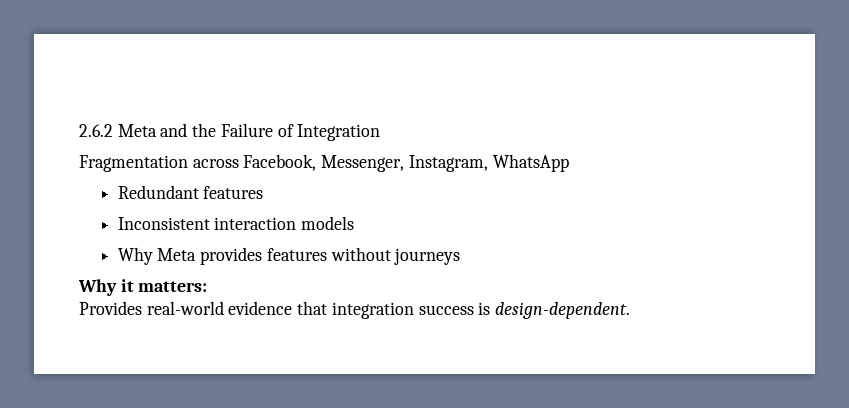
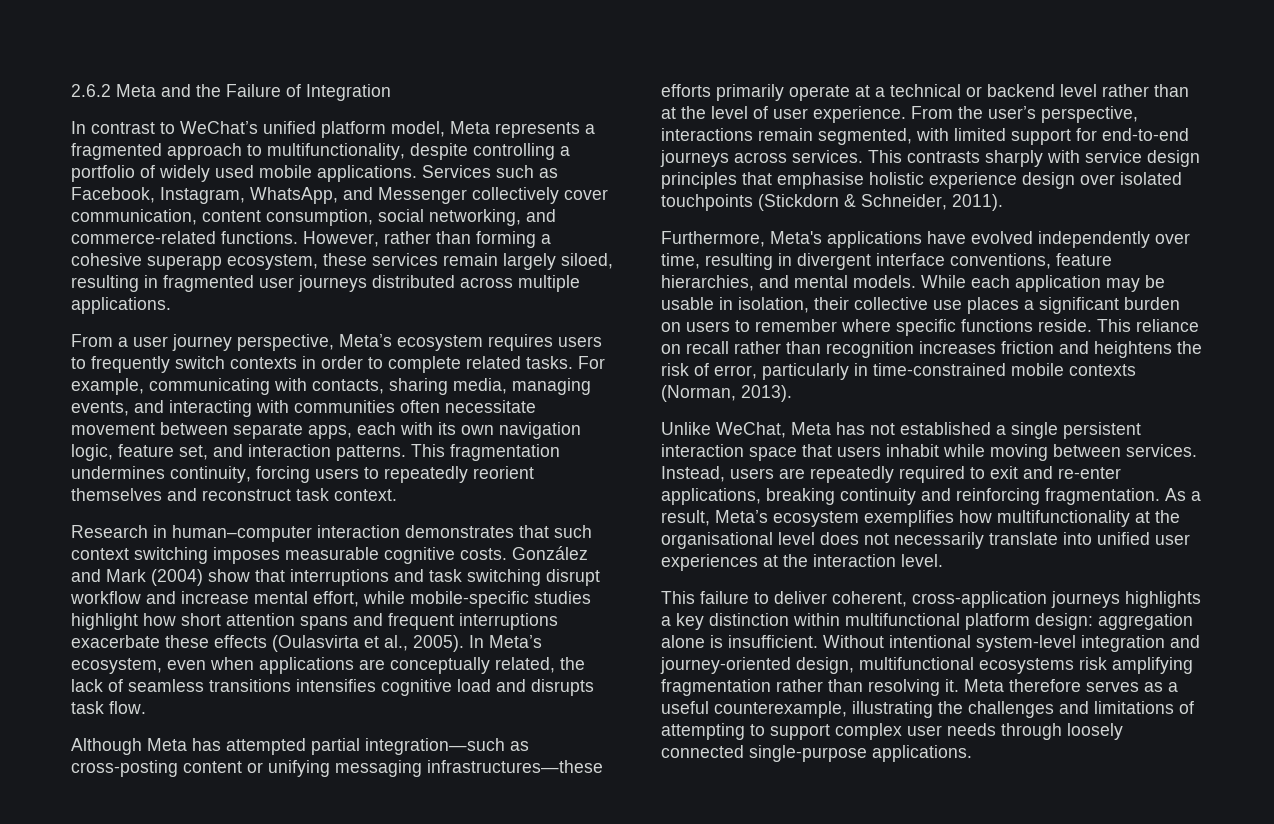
- Fragmentation across Facebook, Messenger, Instagram, WhatsApp
- Redundant features
- Inconsistent interaction models
- Why Meta provides features without journeys
- Why it matters:
- Provides real-world evidence that integration success is design-dependent.
+ In contrast to WeChat’s unified platform model, Meta represents a fragmented approach to multifunctionality, despite controlling a portfolio of widely used mobile applications. Services such as Facebook, Instagram, WhatsApp, and Messenger collectively cover communication, content consumption, social networking, and commerce-related functions. However, rather than forming a cohesive superapp ecosystem, these services remain largely siloed, resulting in fragmented user journeys distributed across multiple applications.
+ From a user journey perspective, Meta’s ecosystem requires users to frequently switch contexts in order to complete related tasks. For example, communicating with contacts, sharing media, managing events, and interacting with communities often necessitate movement between separate apps, each with its own navigation logic, feature set, and interaction patterns. This fragmentation undermines continuity, forcing users to repeatedly reorient themselves and reconstruct task context.
+ Research in human–computer interaction demonstrates that such context switching imposes measurable cognitive costs. González and Mark (2004) show that interruptions and task switching disrupt workflow and increase mental effort, while mobile-specific studies highlight how short attention spans and frequent interruptions exacerbate these effects (Oulasvirta et al., 2005). In Meta’s ecosystem, even when applications are conceptually related, the lack of seamless transitions intensifies cognitive load and disrupts task flow.
+ Although Meta has attempted partial integration—such as cross-posting content or unifying messaging infrastructures—these efforts primarily operate at a technical or backend level rather than at the level of user experience. From the user’s perspective, interactions remain segmented, with limited support for end-to-end journeys across services. This contrasts sharply with service design principles that emphasise holistic experience design over isolated touchpoints (Stickdorn & Schneider, 2011).
+ Furthermore, Meta's applications have evolved independently over time, resulting in divergent interface conventions, feature hierarchies, and mental models. While each application may be usable in isolation, their collective use places a significant burden on users to remember where specific functions reside. This reliance on recall rather than recognition increases friction and heightens the risk of error, particularly in time-constrained mobile contexts (Norman, 2013).
+ Unlike WeChat, Meta has not established a single persistent interaction space that users inhabit while moving between services. Instead, users are repeatedly required to exit and re-enter applications, breaking continuity and reinforcing fragmentation. As a result, Meta’s ecosystem exemplifies how multifunctionality at the organisational level does not necessarily translate into unified user experiences at the interaction level.
+ This failure to deliver coherent, cross-application journeys highlights a key distinction within multifunctional platform design: aggregation alone is insufficient. Without intentional system-level integration and journey-oriented design, multifunctional ecosystems risk amplifying fragmentation rather than resolving it. Meta therefore serves as a useful counterexample, illustrating the challenges and limitations of attempting to support complex user needs through loosely connected single-purpose applications.

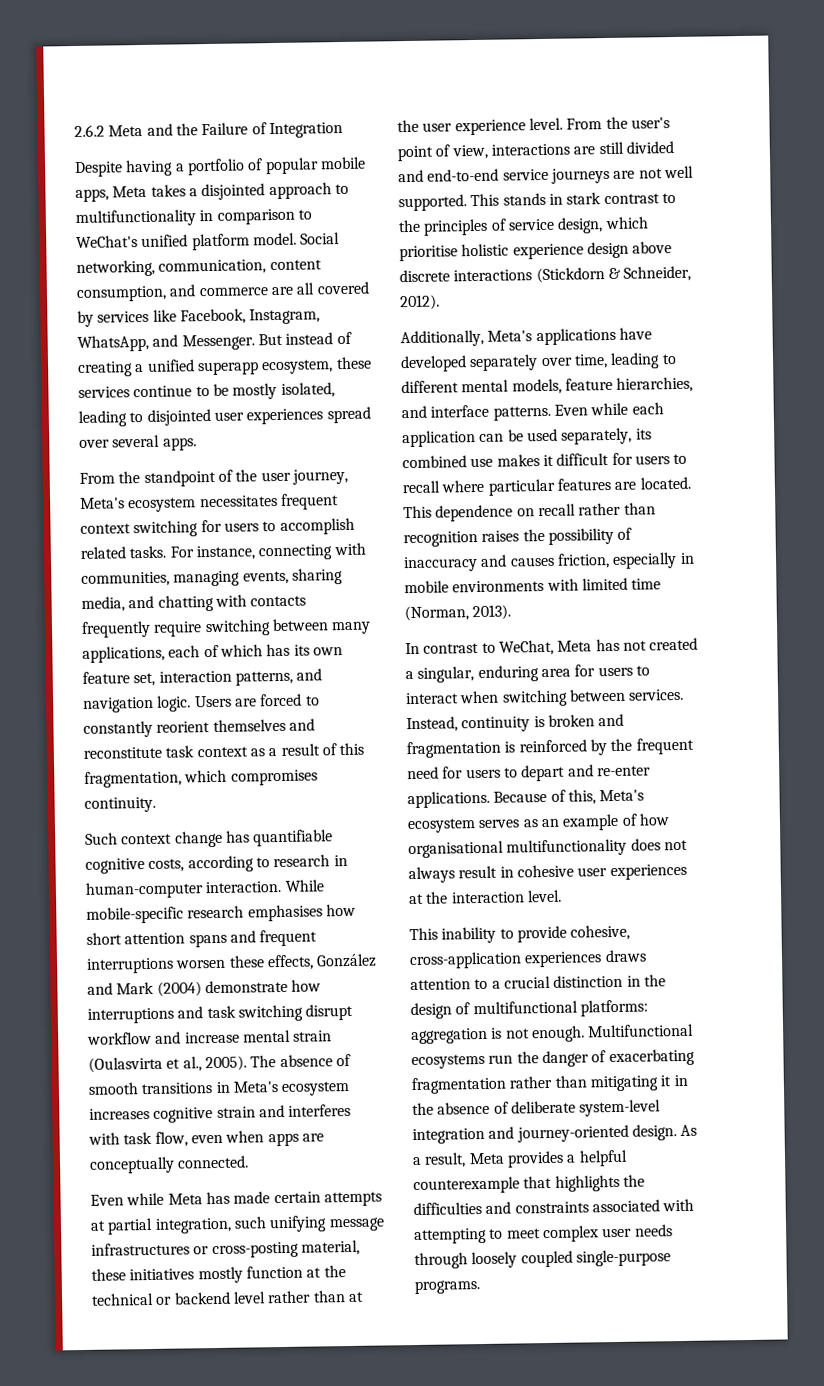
- In contrast to WeChat’s unified platform model, Meta represents a fragmented approach to multifunctionality, despite controlling a portfolio of widely used mobile applications. Services such as Facebook, Instagram, WhatsApp, and Messenger collectively cover communication, content consumption, social networking, and commerce-related functions. However, rather than forming a cohesive superapp ecosystem, these services remain largely siloed, resulting in fragmented user journeys distributed across multiple applications.
- From a user journey perspective, Meta’s ecosystem requires users to frequently switch contexts in order to complete related tasks. For example, communicating with contacts, sharing media, managing events, and interacting with communities often necessitate movement between separate apps, each with its own navigation logic, feature set, and interaction patterns. This fragmentation undermines continuity, forcing users to repeatedly reorient themselves and reconstruct task context.
- Research in human–computer interaction demonstrates that such context switching imposes measurable cognitive costs. González and Mark (2004) show that interruptions and task switching disrupt workflow and increase mental effort, while mobile-specific studies highlight how short attention spans and frequent interruptions exacerbate these effects (Oulasvirta et al., 2005). In Meta’s ecosystem, even when applications are conceptually related, the lack of seamless transitions intensifies cognitive load and disrupts task flow.
- Although Meta has attempted partial integration—such as cross-posting content or unifying messaging infrastructures—these efforts primarily operate at a technical or backend level rather than at the level of user experience. From the user’s perspective, interactions remain segmented, with limited support for end-to-end journeys across services. This contrasts sharply with service design principles that emphasise holistic experience design over isolated touchpoints (Stickdorn & Schneider, 2011).
- Furthermore, Meta's applications have evolved independently over time, resulting in divergent interface conventions, feature hierarchies, and mental models. While each application may be usable in isolation, their collective use places a significant burden on users to remember where specific functions reside. This reliance on recall rather than recognition increases friction and heightens the risk of error, particularly in time-constrained mobile contexts (Norman, 2013).
+ Despite having a portfolio of popular mobile apps, Meta takes a disjointed approach to multifunctionality in comparison to WeChat's unified platform model. Social networking, communication, content consumption, and commerce are all covered by services like Facebook, Instagram, WhatsApp, and Messenger. But instead of creating a unified superapp ecosystem, these services continue to be mostly isolated, leading to disjointed user experiences spread over several apps.
+ From the standpoint of the user journey, Meta's ecosystem necessitates frequent context switching for users to accomplish related tasks. For instance, connecting with communities, managing events, sharing media, and chatting with contacts frequently require switching between many applications, each of which has its own feature set, interaction patterns, and navigation logic. Users are forced to constantly reorient themselves and reconstitute task context as a result of this fragmentation, which compromises continuity.
+ Such context change has quantifiable cognitive costs, according to research in human-computer interaction. While mobile-specific research emphasises how short attention spans and frequent interruptions worsen these effects, González and Mark (2004) demonstrate how interruptions and task switching disrupt workflow and increase mental strain (Oulasvirta et al., 2005). The absence of smooth transitions in Meta's ecosystem increases cognitive strain and interferes with task flow, even when apps are conceptually connected.
+ Even while Meta has made certain attempts at partial integration, such unifying message infrastructures or cross-posting material, these initiatives mostly function at the technical or backend level rather than at the user experience level. From the user's point of view, interactions are still divided and end-to-end service journeys are not well supported. This stands in stark contrast to the principles of service design, which prioritise holistic experience design above discrete interactions (Stickdorn & Schneider, 2012).
+ Additionally, Meta's applications have developed separately over time, leading to different mental models, feature hierarchies, and interface patterns. Even while each application can be used separately, its combined use makes it difficult for users to recall where particular features are located. This dependence on recall rather than recognition raises the possibility of inaccuracy and causes friction, especially in mobile environments with limited time (Norman, 2013).
- Unlike WeChat, Meta has not established a single persistent interaction space that users inhabit while moving between services. Instead, users are repeatedly required to exit and re-enter applications, breaking continuity and reinforcing fragmentation. As a result, Meta’s ecosystem exemplifies how multifunctionality at the organisational level does not necessarily translate into unified user experiences at the interaction level.
+ In contrast to WeChat, Meta has not created a singular, enduring area for users to interact when switching between services. Instead, continuity is broken and fragmentation is reinforced by the frequent need for users to depart and re-enter applications. Because of this, Meta's ecosystem serves as an example of how organisational multifunctionality does not always result in cohesive user experiences at the interaction level.
- This failure to deliver coherent, cross-application journeys highlights a key distinction within multifunctional platform design: aggregation alone is insufficient. Without intentional system-level integration and journey-oriented design, multifunctional ecosystems risk amplifying fragmentation rather than resolving it. Meta therefore serves as a useful counterexample, illustrating the challenges and limitations of attempting to support complex user needs through loosely connected single-purpose applications.
+ This inability to provide cohesive, cross-application experiences draws attention to a crucial distinction in the design of multifunctional platforms: aggregation is not enough. Multifunctional ecosystems run the danger of exacerbating fragmentation rather than mitigating it in the absence of deliberate system-level integration and journey-oriented design. As a result, Meta provides a helpful counterexample that highlights the difficulties and constraints associated with attempting to meet complex user needs through loosely coupled single-purpose programs.

